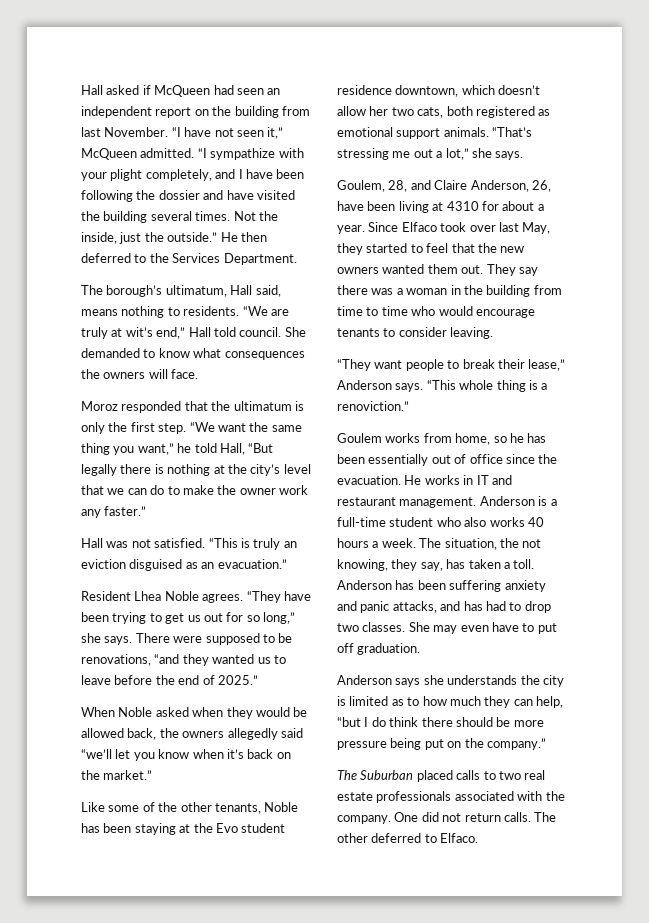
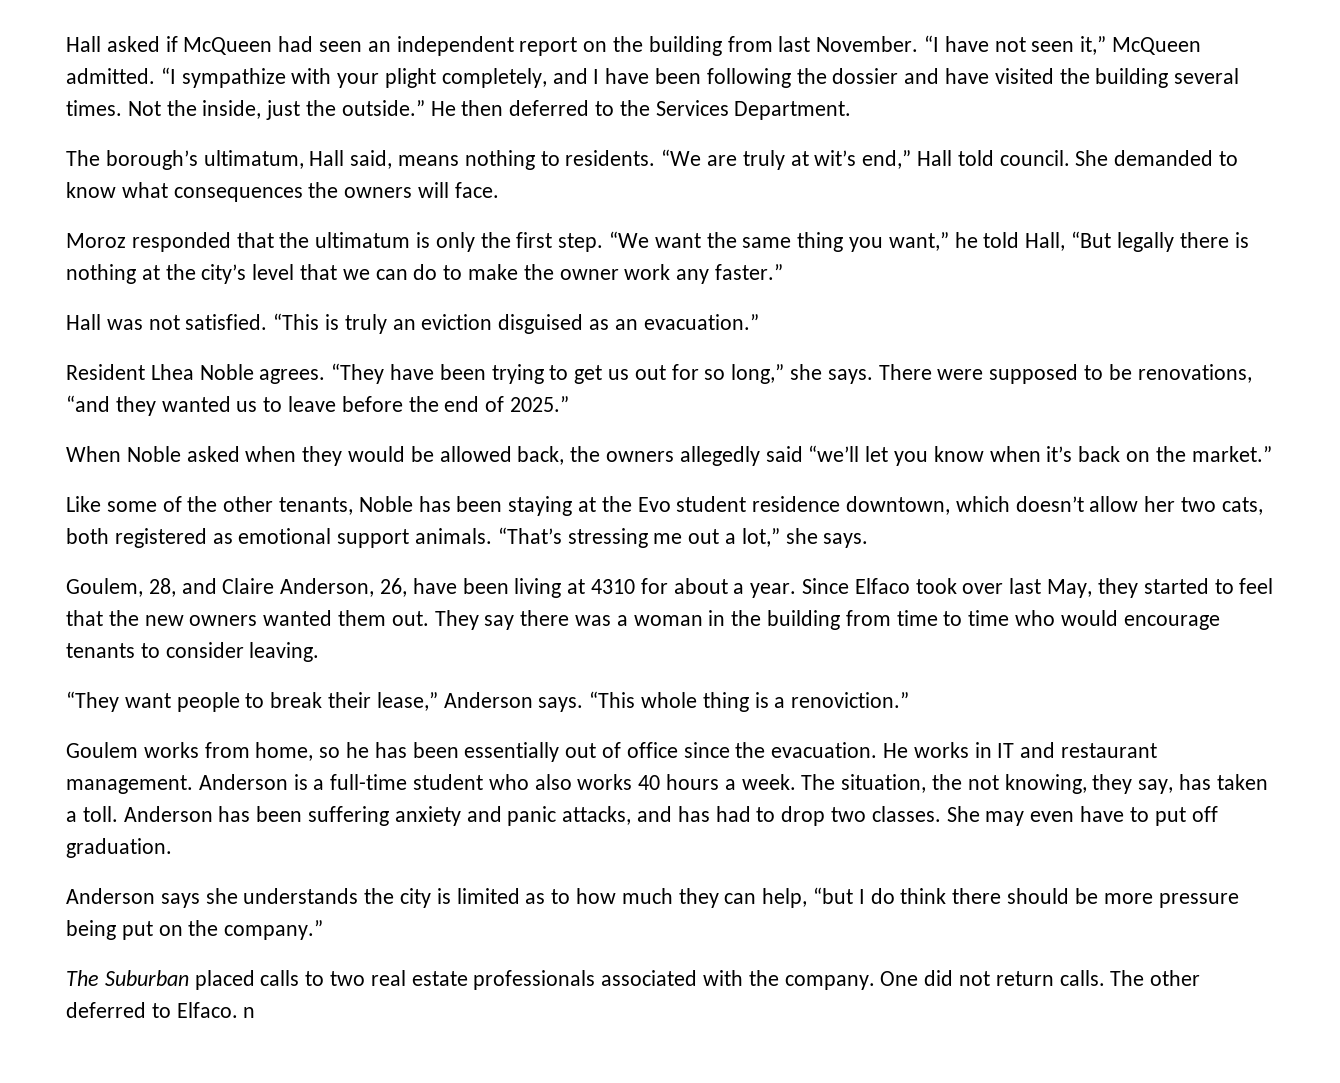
- The other deferred to Elfaco.
+ The other deferred to Elfaco. n

